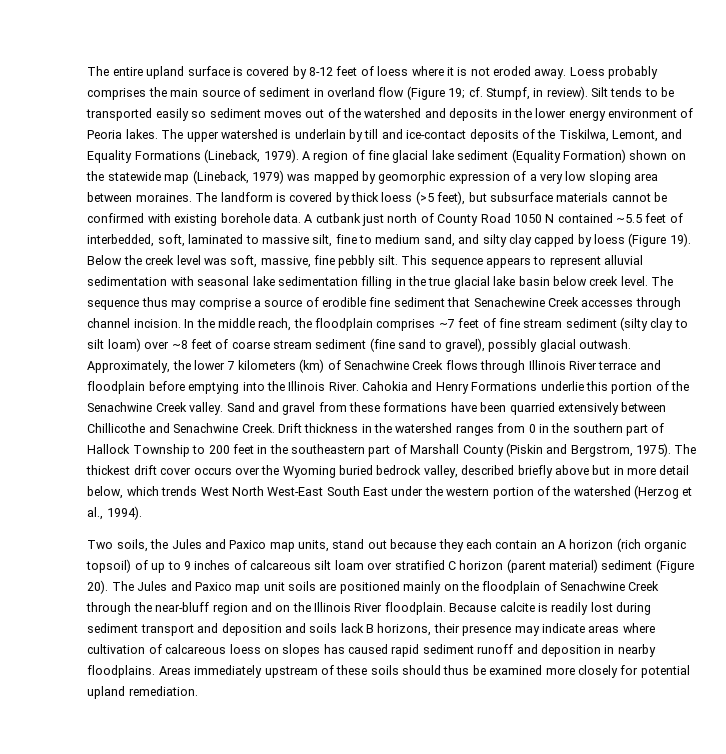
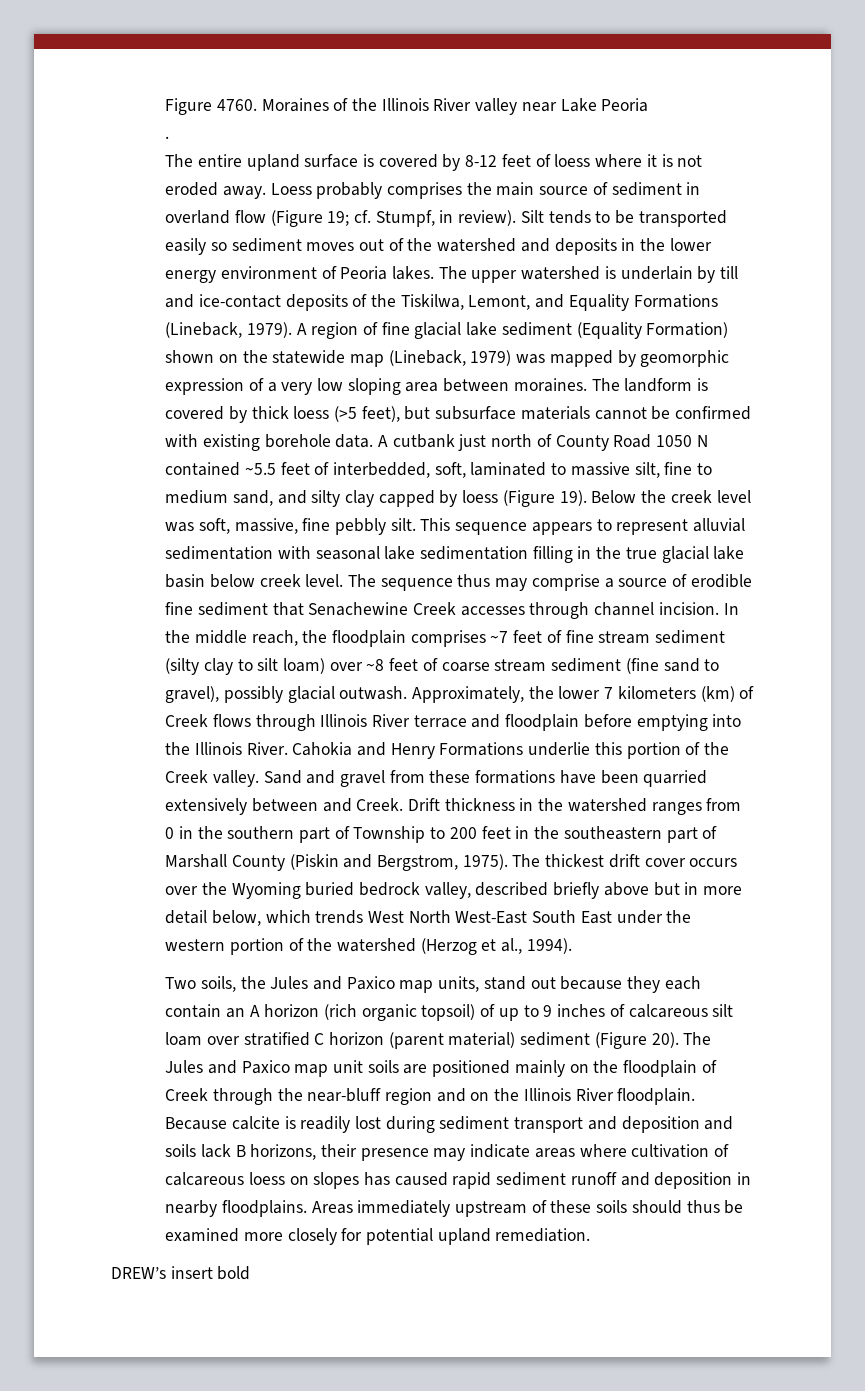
+ Figure 4760. Moraines of the Illinois River valley near Lake Peoria
+ .
- Approximately, the lower 7 kilometers (km) of Senachwine Creek flows through Illinois River terrace and floodplain before emptying into the Illinois River.
+ Approximately, the lower 7 kilometers (km) of Creek flows through Illinois River terrace and floodplain before emptying into the Illinois River.
- Cahokia and Henry Formations underlie this portion of the Senachwine Creek valley.
+ Cahokia and Henry Formations underlie this portion of the Creek valley.
- Sand and gravel from these formations have been quarried extensively between Chillicothe and Senachwine Creek.
+ Sand and gravel from these formations have been quarried extensively between and Creek.
- Drift thickness in the watershed ranges from 0 in the southern part of Hallock Township to 200 feet in the southeastern part of Marshall County (Piskin and Bergstrom, 1975).
+ Drift thickness in the watershed ranges from 0 in the southern part of Township to 200 feet in the southeastern part of Marshall County (Piskin and Bergstrom, 1975).
- The Jules and Paxico map unit soils are positioned mainly on the floodplain of Senachwine Creek through the near-bluff region and on the Illinois River floodplain.
+ The Jules and Paxico map unit soils are positioned mainly on the floodplain of Creek through the near-bluff region and on the Illinois River floodplain.
+ DREW’s insert bold

